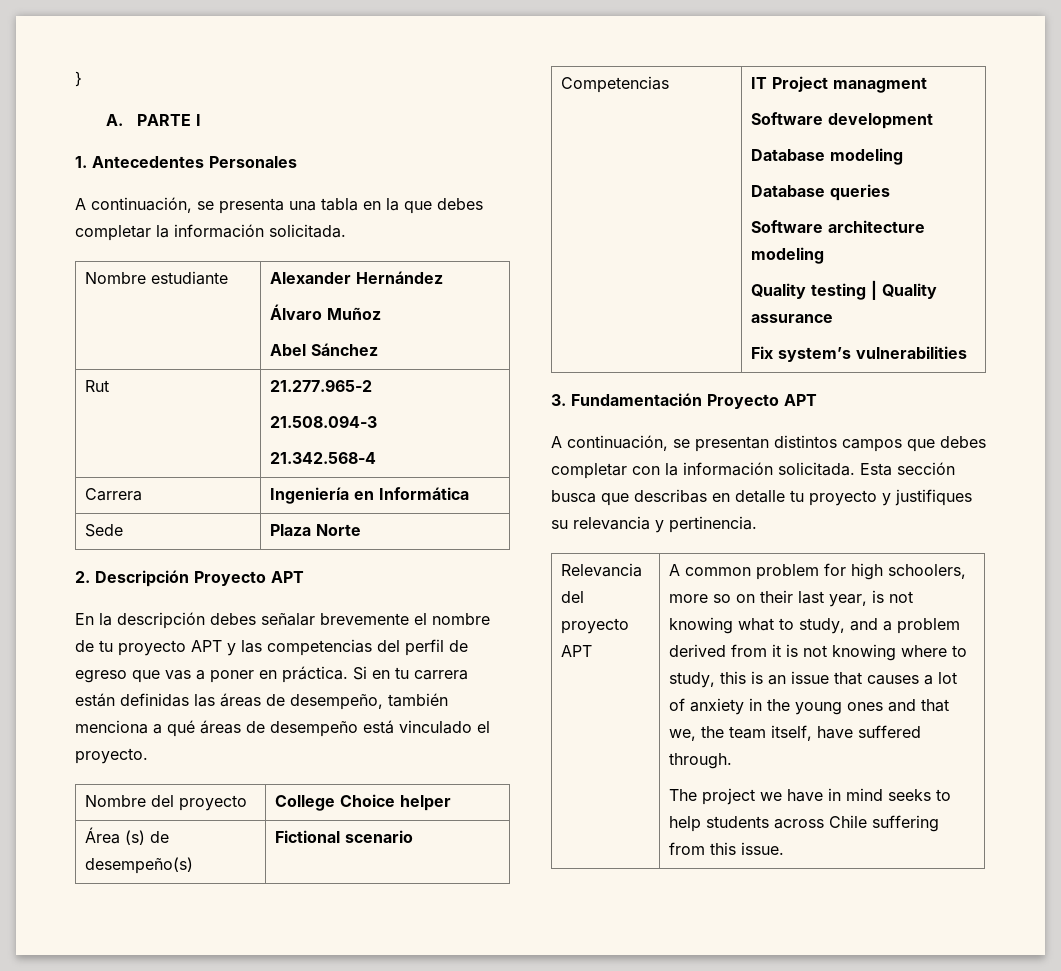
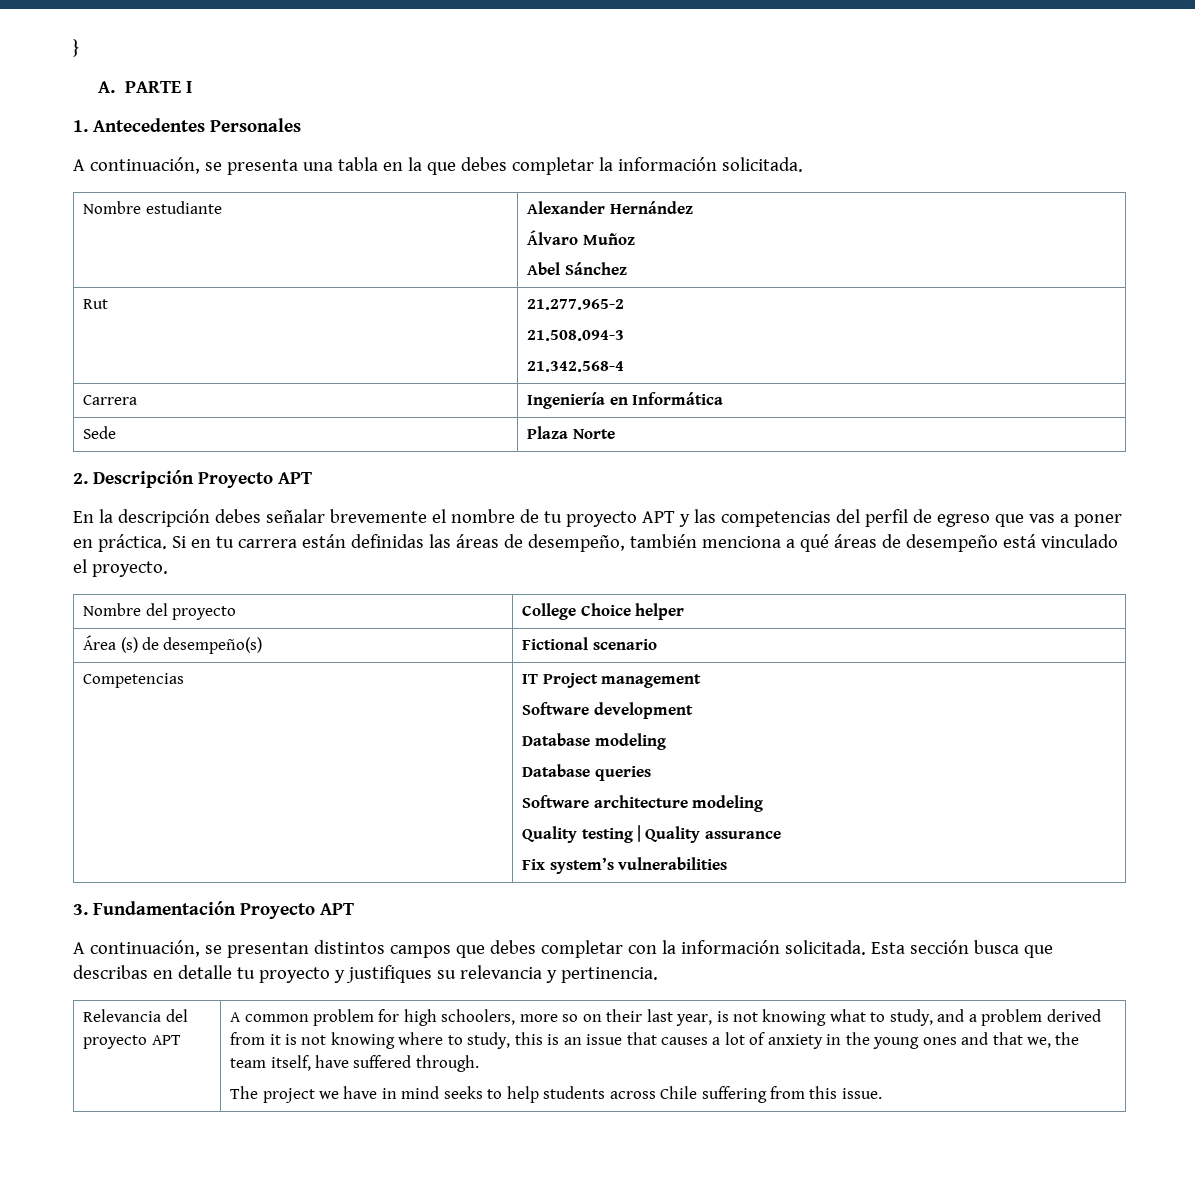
- Competencias | IT Project managment
+ Competencias | IT Project management

